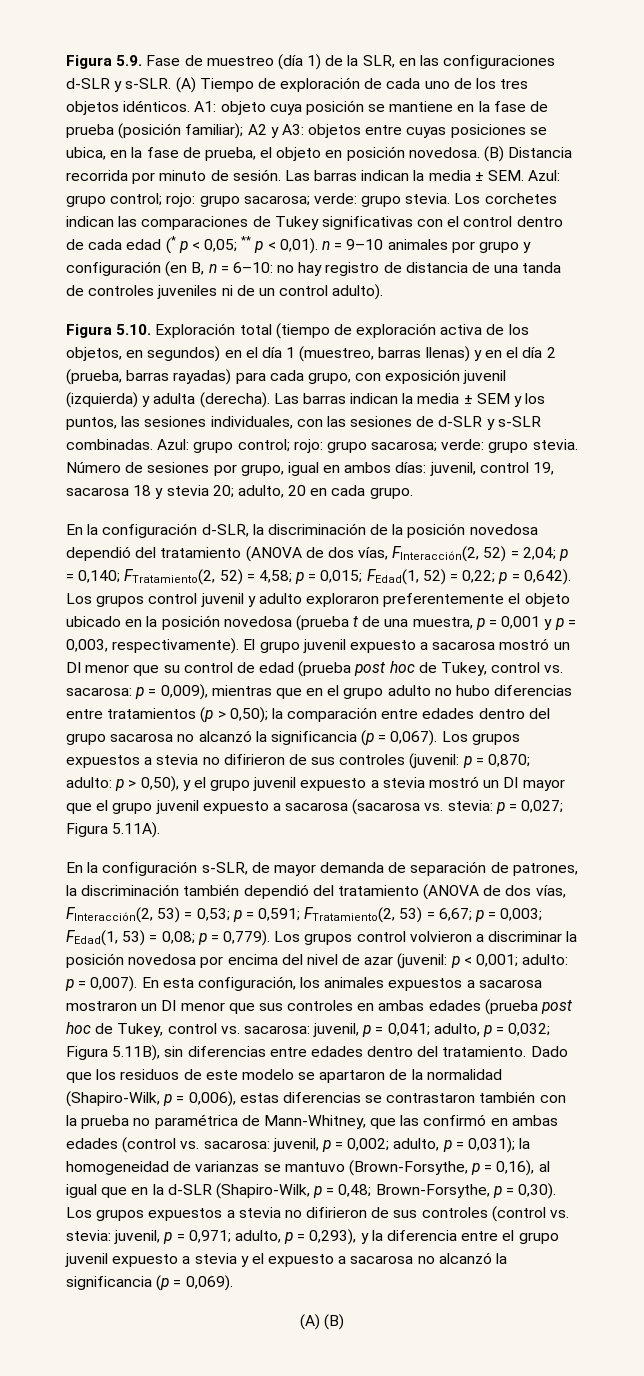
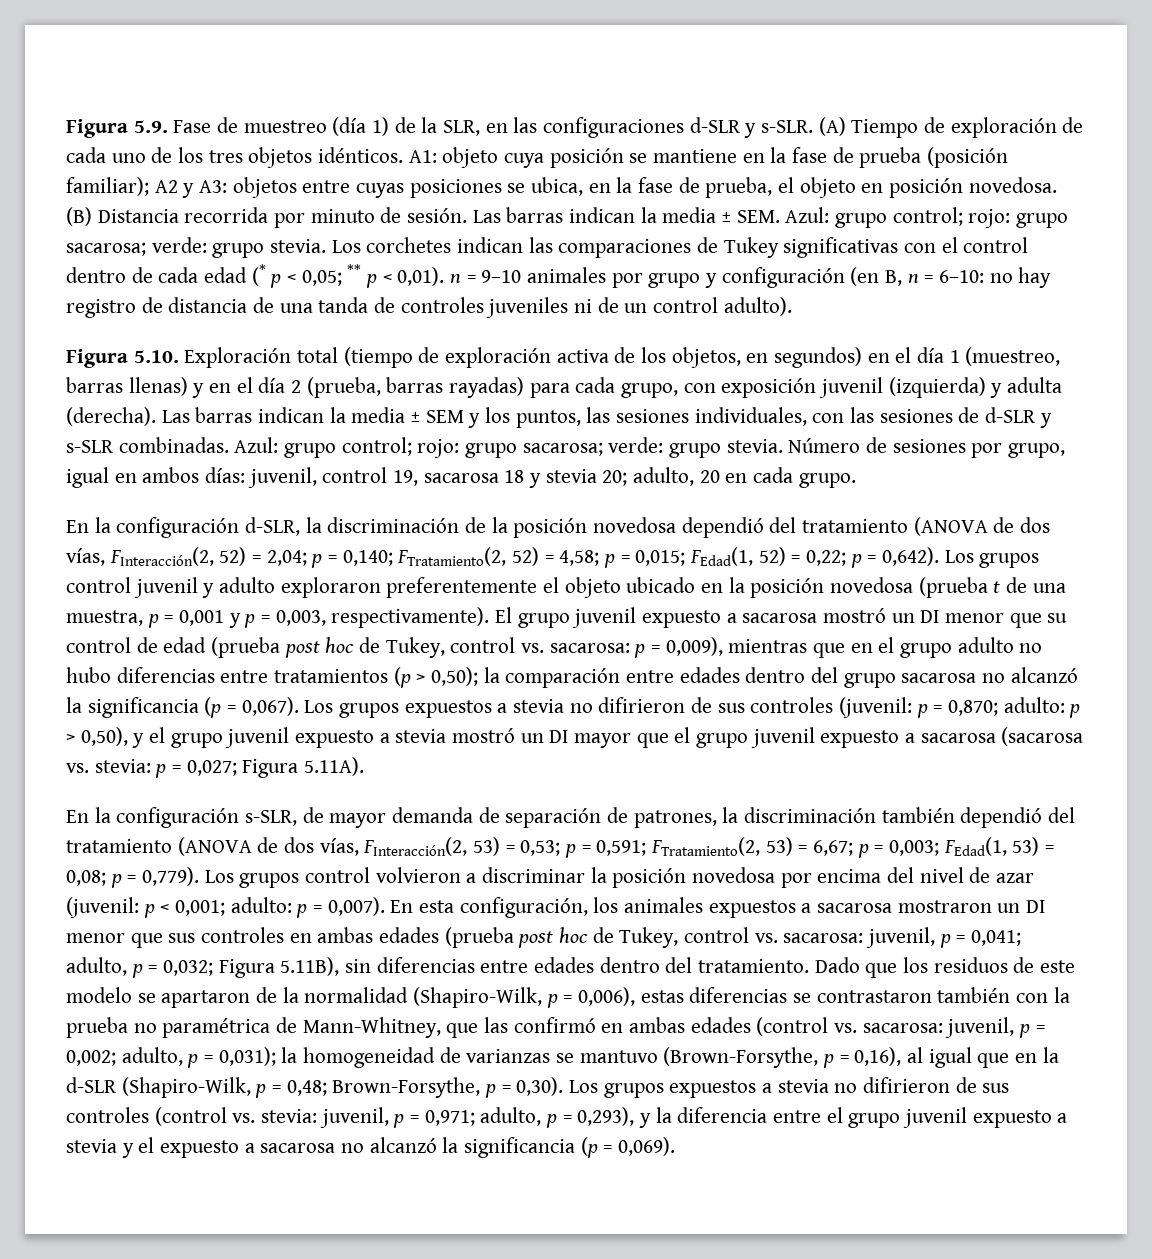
- (A) (B)

